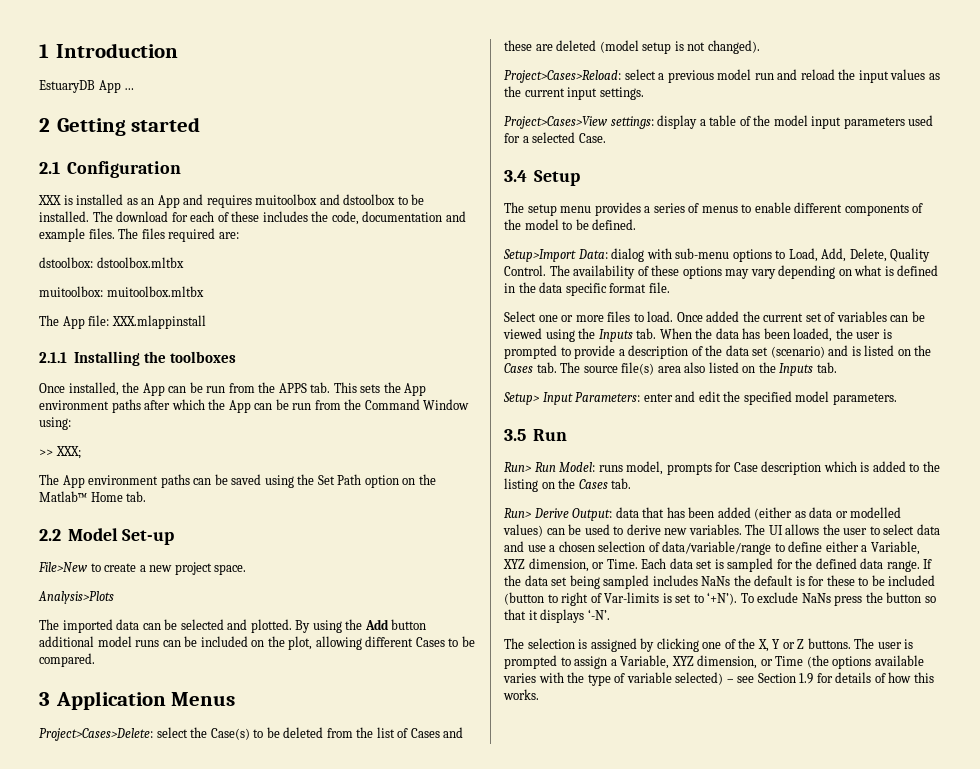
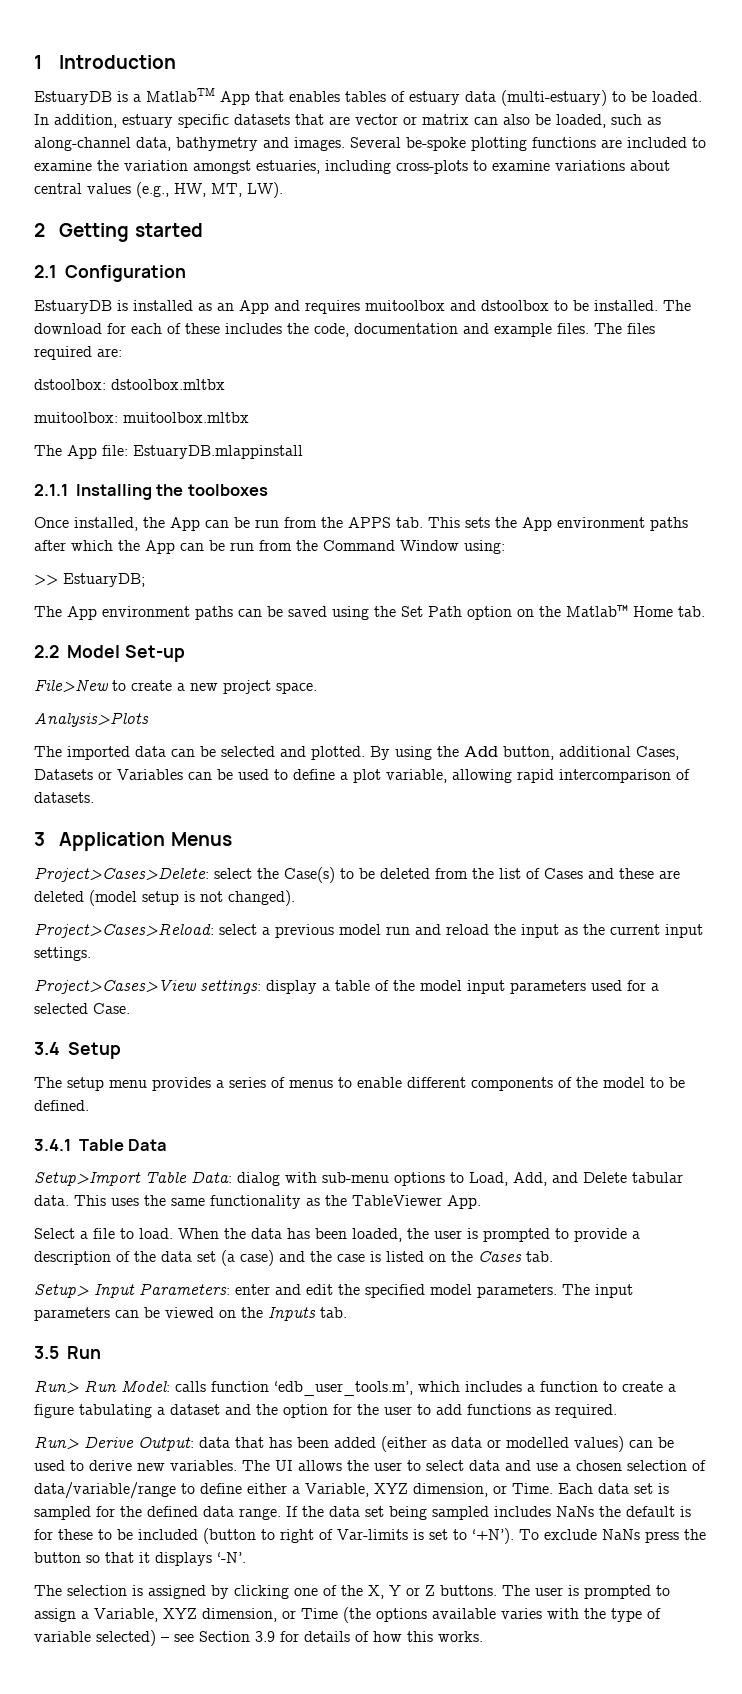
- EstuaryDB App …
+ EstuaryDB is a MatlabTM App that enables tables of estuary data (multi-estuary) to be loaded. In addition, estuary specific datasets that are vector or matrix can also be loaded, such as along-channel data, bathymetry and images. Several be-spoke plotting functions are included to examine the variation amongst estuaries, including cross-plots to examine variations about central values (e.g., HW, MT, LW).
- XXX is installed as an App and requires muitoolbox and dstoolbox to be installed.
+ EstuaryDB is installed as an App and requires muitoolbox and dstoolbox to be installed.
- The App file: XXX.mlappinstall
+ The App file: EstuaryDB.mlappinstall
- >> XXX;
+ >> EstuaryDB;
- By using the Add button additional model runs can be included on the plot, allowing different Cases to be compared.
+ By using the Add button, additional Cases, Datasets or Variables can be used to define a plot variable, allowing rapid intercomparison of datasets.
- Project>Cases>Reload: select a previous model run and reload the input values as the current input settings.
+ Project>Cases>Reload: select a previous model run and reload the input as the current input settings.
+ 3.4.1 Table Data
- Setup>Import Data: dialog with sub-menu options to Load, Add, Delete, Quality Control. The availability of these options may vary depending on what is defined in the data specific format file.
- Select one or more files to load. Once added the current set of variables can be viewed using the Inputs tab. When the data has been loaded, the user is prompted to provide a description of the data set (scenario) and is listed on the Cases tab. The source file(s) area also listed on the Inputs tab.
+ Setup>Import Table Data: dialog with sub-menu options to Load, Add, and Delete tabular data. This uses the same functionality as the TableViewer App.
+ Select a file to load. When the data has been loaded, the user is prompted to provide a description of the data set (a case) and the case is listed on the Cases tab.
+ The input parameters can be viewed on the Inputs tab.
- Run> Run Model: runs model, prompts for Case description which is added to the listing on the Cases tab.
+ Run> Run Model: calls function ‘edb_user_tools.m’, which includes a function to create a figure tabulating a dataset and the option for the user to add functions as required.
- The user is prompted to assign a Variable, XYZ dimension, or Time (the options available varies with the type of variable selected) – see Section 1.9 for details of how this works.
+ The user is prompted to assign a Variable, XYZ dimension, or Time (the options available varies with the type of variable selected) – see Section 3.9 for details of how this works.

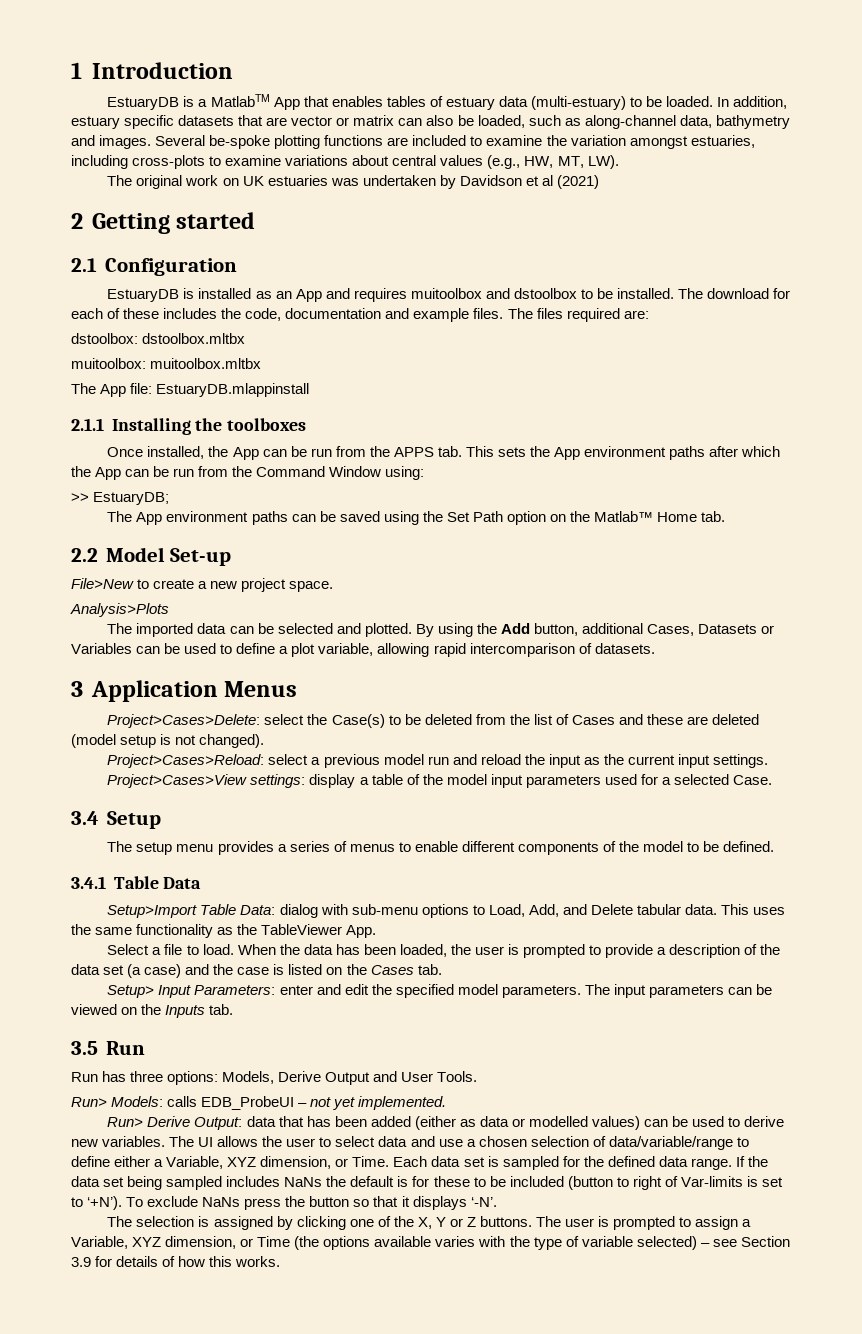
+ The original work on UK estuaries was undertaken by Davidson et al (2021)
- Run> Run Model: calls function ‘edb_user_tools.m’, which includes a function to create a figure tabulating a dataset and the option for the user to add functions as required.
+ Run has three options: Models, Derive Output and User Tools.
+ Run> Models: calls EDB_ProbeUI – not yet implemented.

